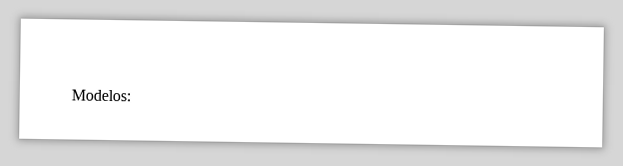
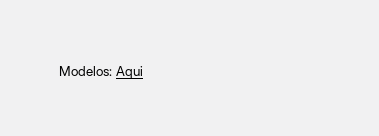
- Modelos:
+ Modelos: Aqui

